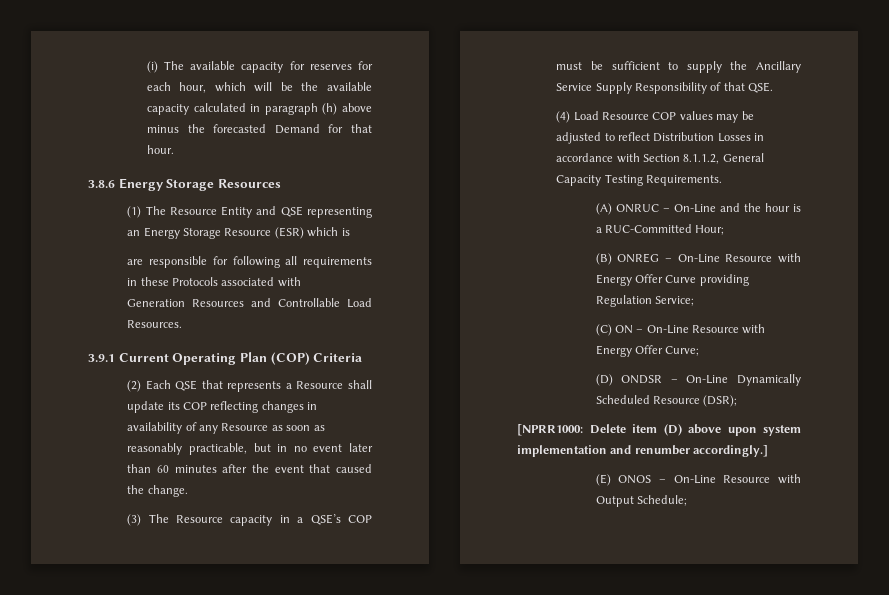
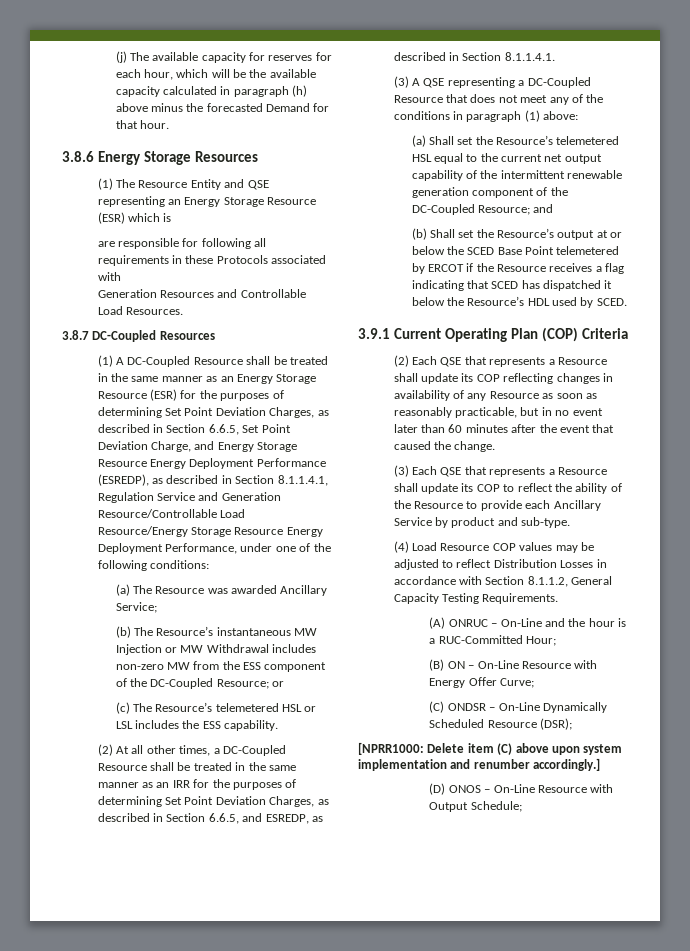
- (i) The available capacity for reserves for each hour, which will be the available capacity calculated in paragraph (h) above minus the forecasted Demand for that hour.
+ (j) The available capacity for reserves for each hour, which will be the available capacity calculated in paragraph (h) above minus the forecasted Demand for that hour.
+ 3.8.7 DC-Coupled Resources
+ (1) A DC-Coupled Resource shall be treated in the same manner as an Energy Storage Resource (ESR) for the purposes of determining Set Point Deviation Charges, as described in Section 6.6.5, Set Point Deviation Charge, and Energy Storage Resource Energy Deployment Performance (ESREDP), as described in Section 8.1.1.4.1, Regulation Service and Generation Resource/Controllable Load Resource/Energy Storage Resource Energy Deployment Performance, under one of the following conditions:
+ (a) The Resource was awarded Ancillary Service;
+ (b) The Resource’s instantaneous MW Injection or MW Withdrawal includes non-zero MW from the ESS component of the DC-Coupled Resource; or
+ (c) The Resource’s telemetered HSL or LSL includes the ESS capability.
+ (2) At all other times, a DC-Coupled Resource shall be treated in the same manner as an IRR for the purposes of determining Set Point Deviation Charges, as described in Section 6.6.5, and ESREDP, as described in Section 8.1.1.4.1.
+ (3) A QSE representing a DC-Coupled Resource that does not meet any of the conditions in paragraph (1) above:
+ (a) Shall set the Resource’s telemetered HSL equal to the current net output capability of the intermittent renewable generation component of the DC-Coupled Resource; and
+ (b) Shall set the Resource’s output at or below the SCED Base Point telemetered by ERCOT if the Resource receives a flag indicating that SCED has dispatched it below the Resource’s HDL used by SCED.
- (3) The Resource capacity in a QSE’s COP must be sufficient to supply the Ancillary Service Supply Responsibility of that QSE.
+ (3) Each QSE that represents a Resource shall update its COP to reflect the ability of the Resource to provide each Ancillary Service by product and sub-type.
- (B) ONREG – On-Line Resource with Energy Offer Curve providing Regulation Service;
- (C) ON – On-Line Resource with Energy Offer Curve;
+ (B) ON – On-Line Resource with Energy Offer Curve;
- (D) ONDSR – On-Line Dynamically Scheduled Resource (DSR);
+ (C) ONDSR – On-Line Dynamically Scheduled Resource (DSR);
- [NPRR1000: Delete item (D) above upon system implementation and renumber accordingly.]
+ [NPRR1000: Delete item (C) above upon system implementation and renumber accordingly.]
- (E) ONOS – On-Line Resource with Output Schedule;
+ (D) ONOS – On-Line Resource with Output Schedule;

